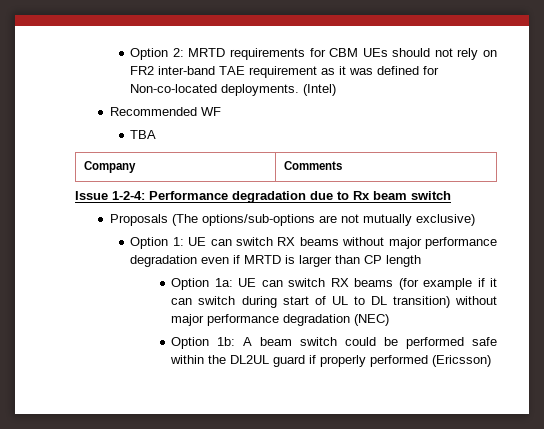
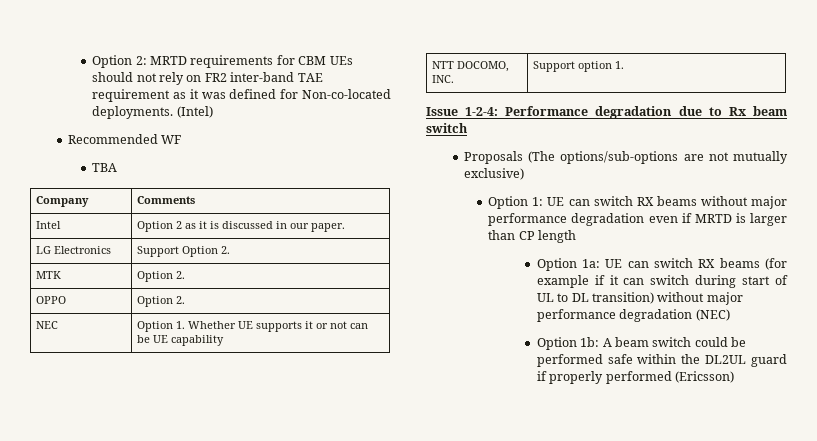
+ Intel | Option 2 as it is discussed in our paper.
+ LG Electronics | Support Option 2.
+ MTK | Option 2.
+ OPPO | Option 2.
+ NEC | Option 1. Whether UE supports it or not can be UE capability
+ NTT DOCOMO, INC. | Support option 1.

